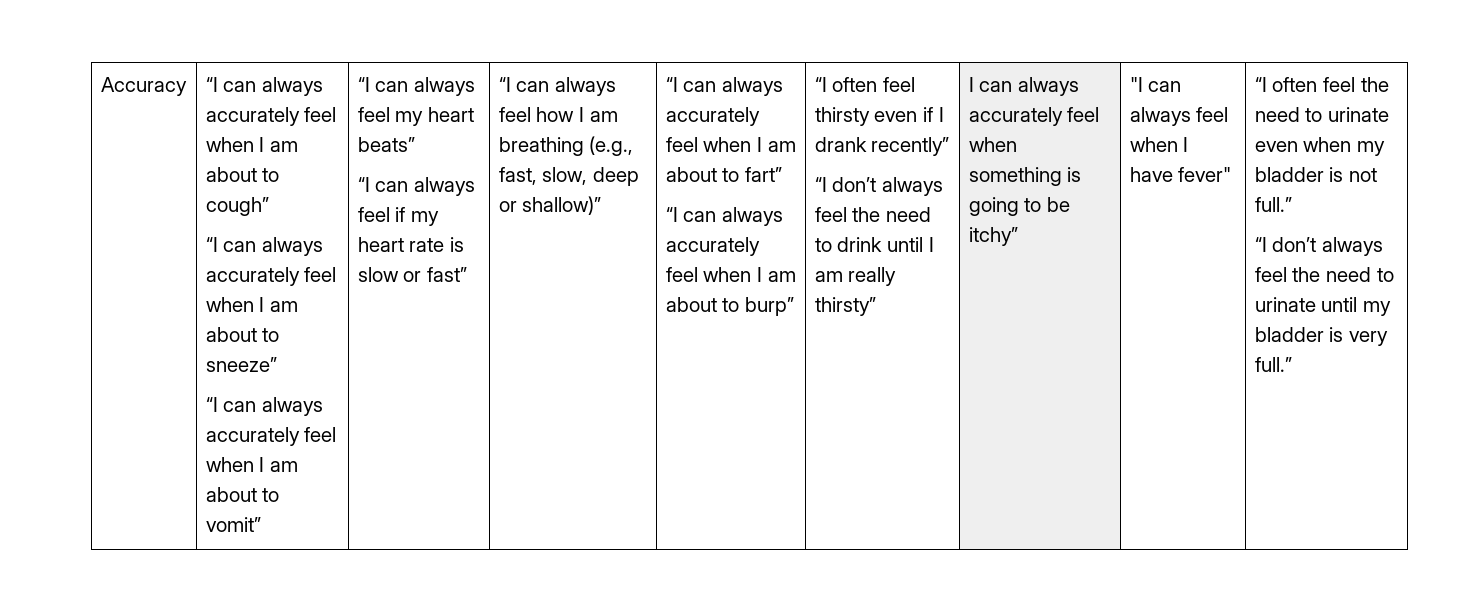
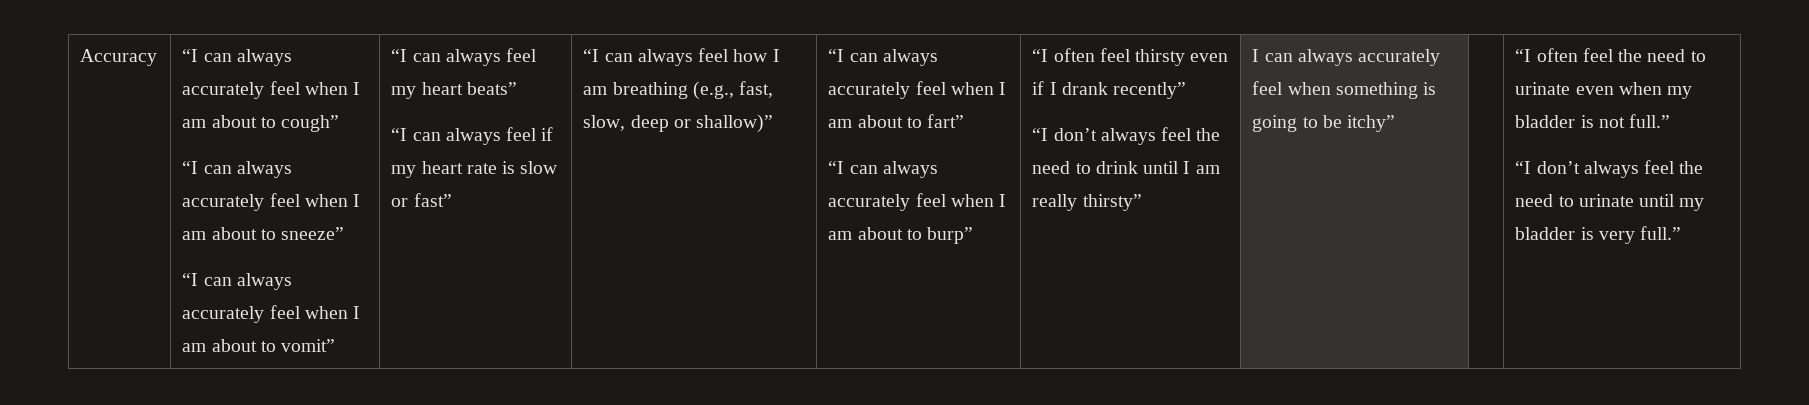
- "I can always feel when I have fever"

